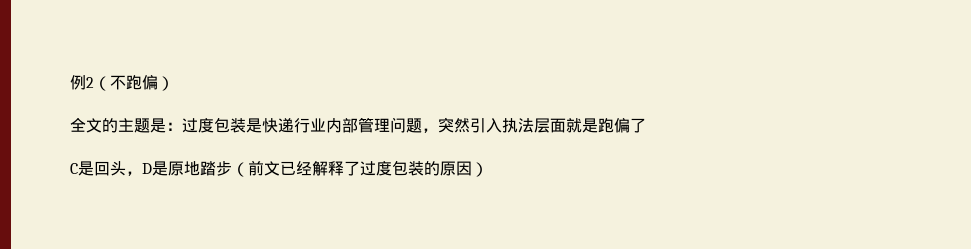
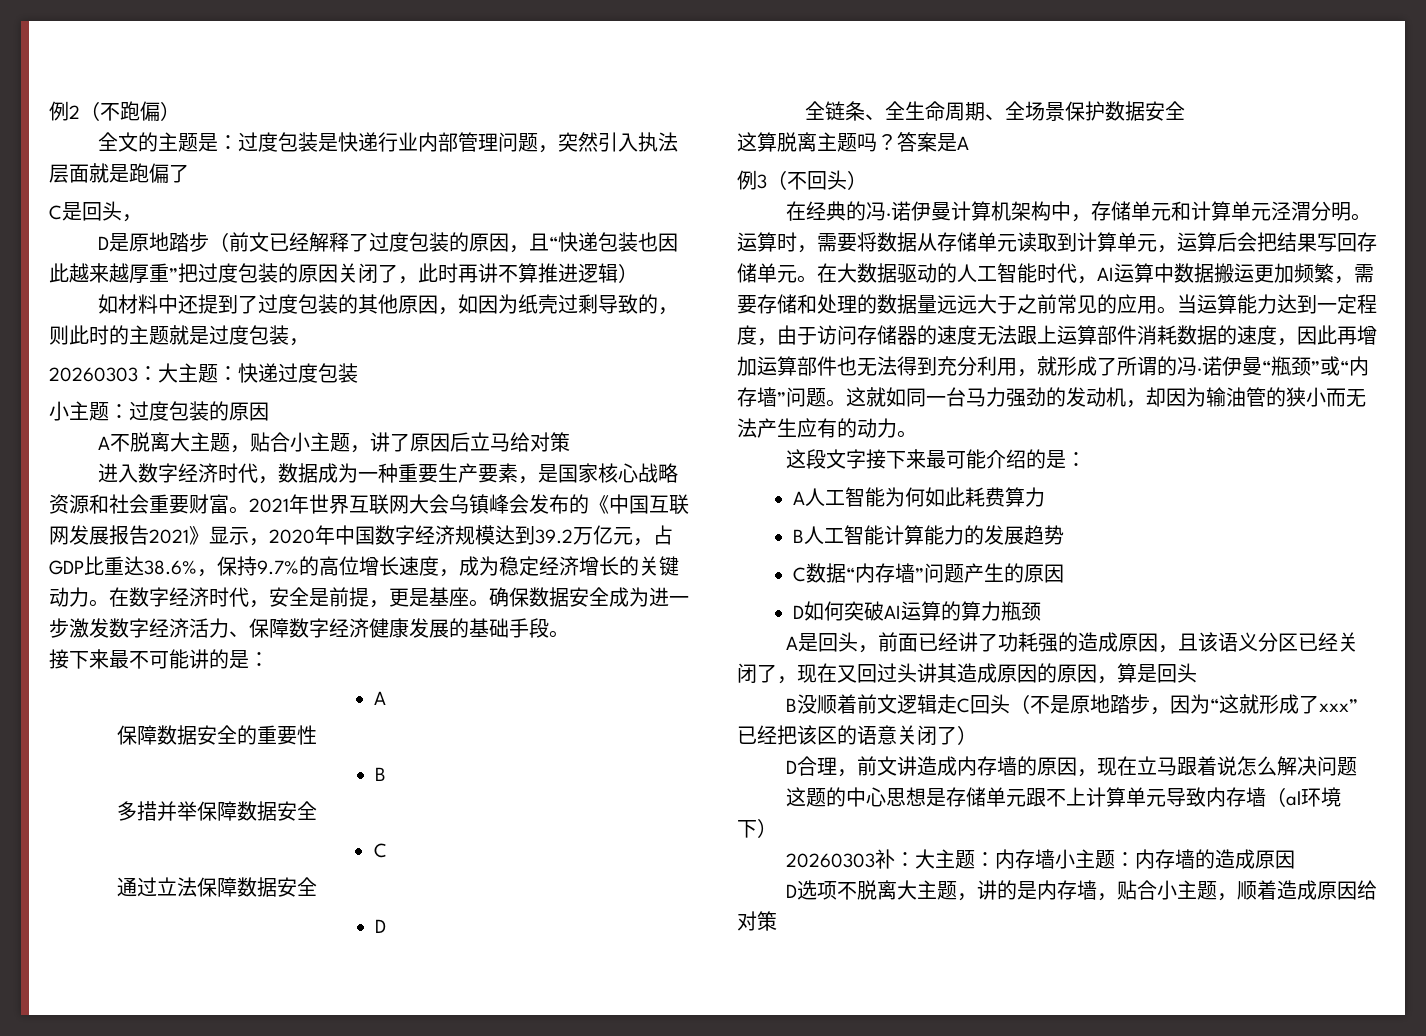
- C是回头，D是原地踏步（前文已经解释了过度包装的原因）
+ C是回头，
+ D是原地踏步（前文已经解释了过度包装的原因，且“快递包装也因此越来越厚重”把过度包装的原因关闭了，此时再讲不算推进逻辑）
+ 如材料中还提到了过度包装的其他原因，如因为纸壳过剩导致的，则此时的主题就是过度包装，
+ 20260303：大主题：快递过度包装
+ 小主题：过度包装的原因
+ A不脱离大主题，贴合小主题，讲了原因后立马给对策
+ 进入数字经济时代，数据成为一种重要生产要素，是国家核心战略资源和社会重要财富。2021年世界互联网大会乌镇峰会发布的《中国互联网发展报告2021》显示，2020年中国数字经济规模达到39.2万亿元，占GDP比重达38.6%，保持9.7%的高位增长速度，成为稳定经济增长的关键动力。在数字经济时代，安全是前提，更是基座。确保数据安全成为进一步激发数字经济活力、保障数字经济健康发展的基础手段。
+ 接下来最不可能讲的是：
+ A
+ 保障数据安全的重要性
+ B
+ 多措并举保障数据安全
+ C
+ 通过立法保障数据安全
+ D
+ 全链条、全生命周期、全场景保护数据安全
+ 这算脱离主题吗？答案是A
+ 例3（不回头）
+ 在经典的冯·诺伊曼计算机架构中，存储单元和计算单元泾渭分明。运算时，需要将数据从存储单元读取到计算单元，运算后会把结果写回存储单元。在大数据驱动的人工智能时代，AI运算中数据搬运更加频繁，需要存储和处理的数据量远远大于之前常见的应用。当运算能力达到一定程度，由于访问存储器的速度无法跟上运算部件消耗数据的速度，因此再增加运算部件也无法得到充分利用，就形成了所谓的冯·诺伊曼“瓶颈”或“内存墙”问题。这就如同一台马力强劲的发动机，却因为输油管的狭小而无法产生应有的动力。
+ 这段文字接下来最可能介绍的是：
+ A人工智能为何如此耗费算力
+ B人工智能计算能力的发展趋势
+ C数据“内存墙”问题产生的原因
+ D如何突破AI运算的算力瓶颈
+ A是回头，前面已经讲了功耗强的造成原因，且该语义分区已经关闭了，现在又回过头讲其造成原因的原因，算是回头
+ B没顺着前文逻辑走C回头（不是原地踏步，因为“这就形成了xxx”已经把该区的语意关闭了）
+ D合理，前文讲造成内存墙的原因，现在立马跟着说怎么解决问题
+ 这题的中心思想是存储单元跟不上计算单元导致内存墙（al环境下）
+ 20260303补：大主题：内存墙小主题：内存墙的造成原因
+ D选项不脱离大主题，讲的是内存墙，贴合小主题，顺着造成原因给对策

